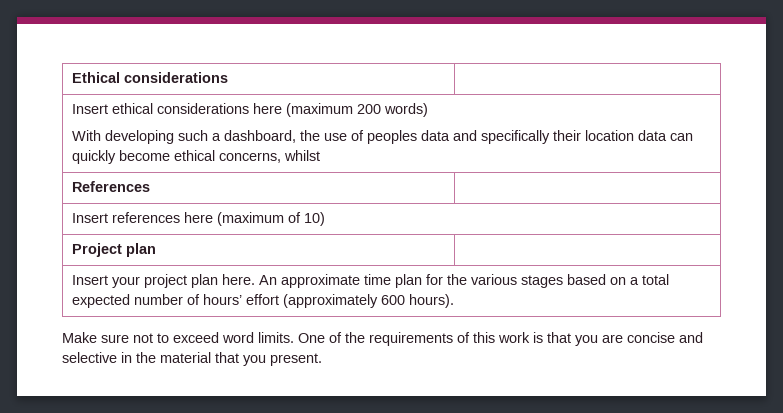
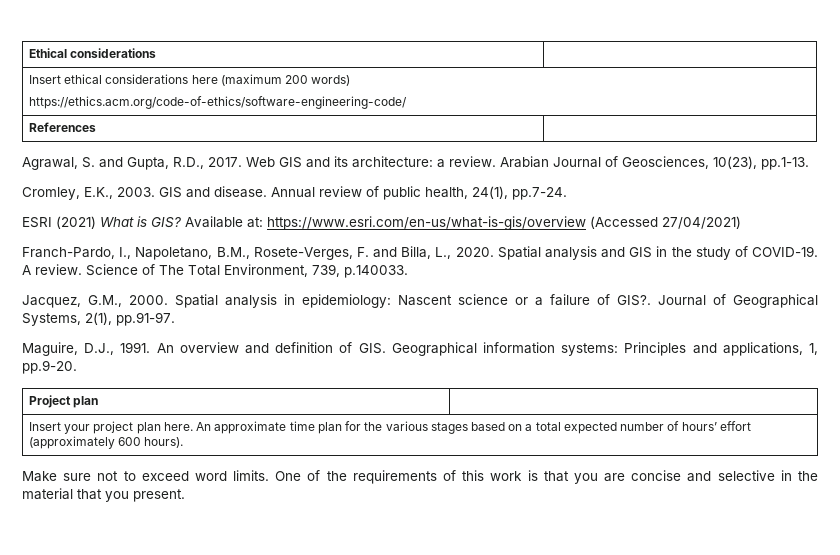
  Insert ethical considerations here (maximum 200 words)
- With developing such a dashboard, the use of peoples data and specifically their location data can quickly become ethical concerns, whilst
+ https://ethics.acm.org/code-of-ethics/software-engineering-code/
  References |
- Insert references here (maximum of 10)
+ Agrawal, S. and Gupta, R.D., 2017. Web GIS and its architecture: a review. Arabian Journal of Geosciences, 10(23), pp.1-13.
+ Cromley, E.K., 2003. GIS and disease. Annual review of public health, 24(1), pp.7-24.
+ ESRI (2021) What is GIS? Available at: https://www.esri.com/en-us/what-is-gis/overview (Accessed 27/04/2021)
+ Franch-Pardo, I., Napoletano, B.M., Rosete-Verges, F. and Billa, L., 2020. Spatial analysis and GIS in the study of COVID-19. A review. Science of The Total Environment, 739, p.140033.
+ Jacquez, G.M., 2000. Spatial analysis in epidemiology: Nascent science or a failure of GIS?. Journal of Geographical Systems, 2(1), pp.91-97.
+ Maguire, D.J., 1991. An overview and definition of GIS. Geographical information systems: Principles and applications, 1, pp.9-20.

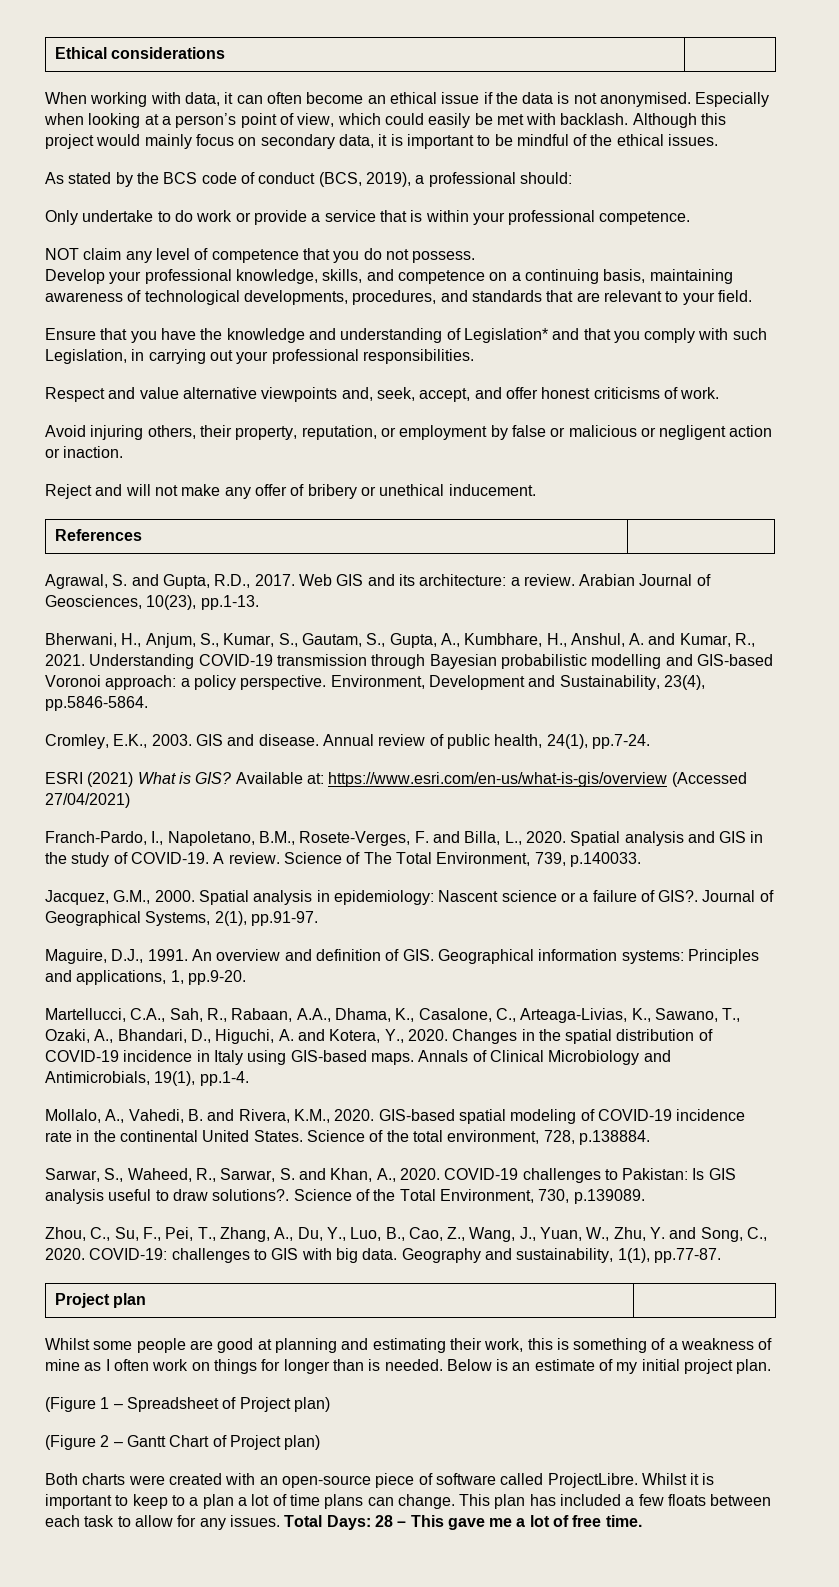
- Insert ethical considerations here (maximum 200 words)
- https://ethics.acm.org/code-of-ethics/software-engineering-code/
+ When working with data, it can often become an ethical issue if the data is not anonymised. Especially when looking at a person’s point of view, which could easily be met with backlash. Although this project would mainly focus on secondary data, it is important to be mindful of the ethical issues.
+ As stated by the BCS code of conduct (BCS, 2019), a professional should:
+ Only undertake to do work or provide a service that is within your professional competence.
+ NOT claim any level of competence that you do not possess.
+ Develop your professional knowledge, skills, and competence on a continuing basis, maintaining awareness of technological developments, procedures, and standards that are relevant to your field.
+ Ensure that you have the knowledge and understanding of Legislation* and that you comply with such Legislation, in carrying out your professional responsibilities.
+ Respect and value alternative viewpoints and, seek, accept, and offer honest criticisms of work.
+ Avoid injuring others, their property, reputation, or employment by false or malicious or negligent action or inaction.
+ Reject and will not make any offer of bribery or unethical inducement.
+ Bherwani, H., Anjum, S., Kumar, S., Gautam, S., Gupta, A., Kumbhare, H., Anshul, A. and Kumar, R., 2021. Understanding COVID-19 transmission through Bayesian probabilistic modelling and GIS-based Voronoi approach: a policy perspective. Environment, Development and Sustainability, 23(4), pp.5846-5864.
+ Martellucci, C.A., Sah, R., Rabaan, A.A., Dhama, K., Casalone, C., Arteaga-Livias, K., Sawano, T., Ozaki, A., Bhandari, D., Higuchi, A. and Kotera, Y., 2020. Changes in the spatial distribution of COVID-19 incidence in Italy using GIS-based maps. Annals of Clinical Microbiology and Antimicrobials, 19(1), pp.1-4.
+ Mollalo, A., Vahedi, B. and Rivera, K.M., 2020. GIS-based spatial modeling of COVID-19 incidence rate in the continental United States. Science of the total environment, 728, p.138884.
+ Sarwar, S., Waheed, R., Sarwar, S. and Khan, A., 2020. COVID-19 challenges to Pakistan: Is GIS analysis useful to draw solutions?. Science of the Total Environment, 730, p.139089.
+ Zhou, C., Su, F., Pei, T., Zhang, A., Du, Y., Luo, B., Cao, Z., Wang, J., Yuan, W., Zhu, Y. and Song, C., 2020. COVID-19: challenges to GIS with big data. Geography and sustainability, 1(1), pp.77-87.
  Project plan |
- Insert your project plan here. An approximate time plan for the various stages based on a total expected number of hours’ effort (approximately 600 hours).
- Make sure not to exceed word limits. One of the requirements of this work is that you are concise and selective in the material that you present.
+ Whilst some people are good at planning and estimating their work, this is something of a weakness of mine as I often work on things for longer than is needed. Below is an estimate of my initial project plan.
+ (Figure 1 – Spreadsheet of Project plan)
+ (Figure 2 – Gantt Chart of Project plan)
+ Both charts were created with an open-source piece of software called ProjectLibre. Whilst it is important to keep to a plan a lot of time plans can change. This plan has included a few floats between each task to allow for any issues. Total Days: 28 – This gave me a lot of free time.

